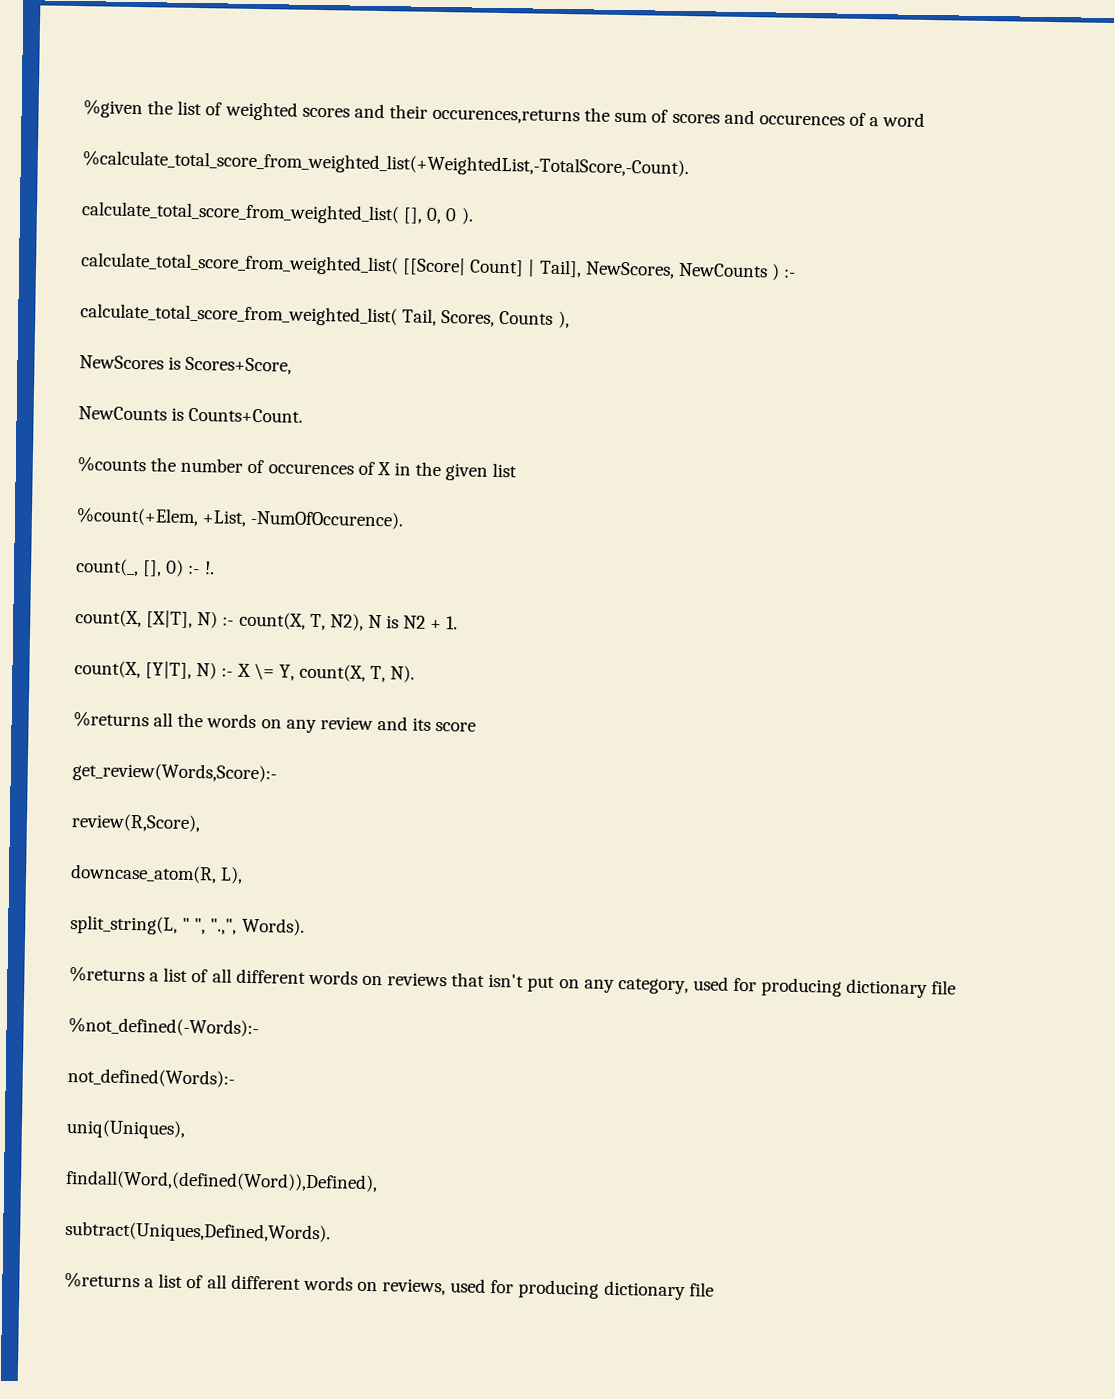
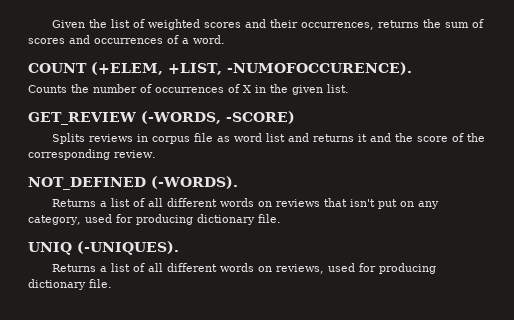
- %given the list of weighted scores and their occurences,returns the sum of scores and occurences of a word
- %calculate_total_score_from_weighted_list(+WeightedList,-TotalScore,-Count).
- calculate_total_score_from_weighted_list( [], 0, 0 ).
- calculate_total_score_from_weighted_list( [[Score| Count] | Tail], NewScores, NewCounts ) :-
- calculate_total_score_from_weighted_list( Tail, Scores, Counts ),
- NewScores is Scores+Score,
- NewCounts is Counts+Count.
- %counts the number of occurences of X in the given list
- %count(+Elem, +List, -NumOfOccurence).
- count(_, [], 0) :- !.
- count(X, [X|T], N) :- count(X, T, N2), N is N2 + 1.
- count(X, [Y|T], N) :- X \= Y, count(X, T, N).
- %returns all the words on any review and its score
- get_review(Words,Score):-
- review(R,Score),
- downcase_atom(R, L),
- split_string(L, " ", ".,", Words).
- %returns a list of all different words on reviews that isn't put on any category, used for producing dictionary file
- %not_defined(-Words):-
- not_defined(Words):-
- uniq(Uniques),
- findall(Word,(defined(Word)),Defined),
- subtract(Uniques,Defined,Words).
- %returns a list of all different words on reviews, used for producing dictionary file
+ Given the list of weighted scores and their occurrences, returns the sum of scores and occurrences of a word.
+ COUNT (+ELEM, +LIST, -NUMOFOCCURENCE).
+ Counts the number of occurrences of X in the given list.
+ GET_REVIEW (-WORDS, -SCORE)
+ Splits reviews in corpus file as word list and returns it and the score of the corresponding review.
+ NOT_DEFINED (-WORDS).
+ Returns a list of all different words on reviews that isn't put on any category, used for producing dictionary file.
+ UNIQ (-UNIQUES).
+ Returns a list of all different words on reviews, used for producing dictionary file.

